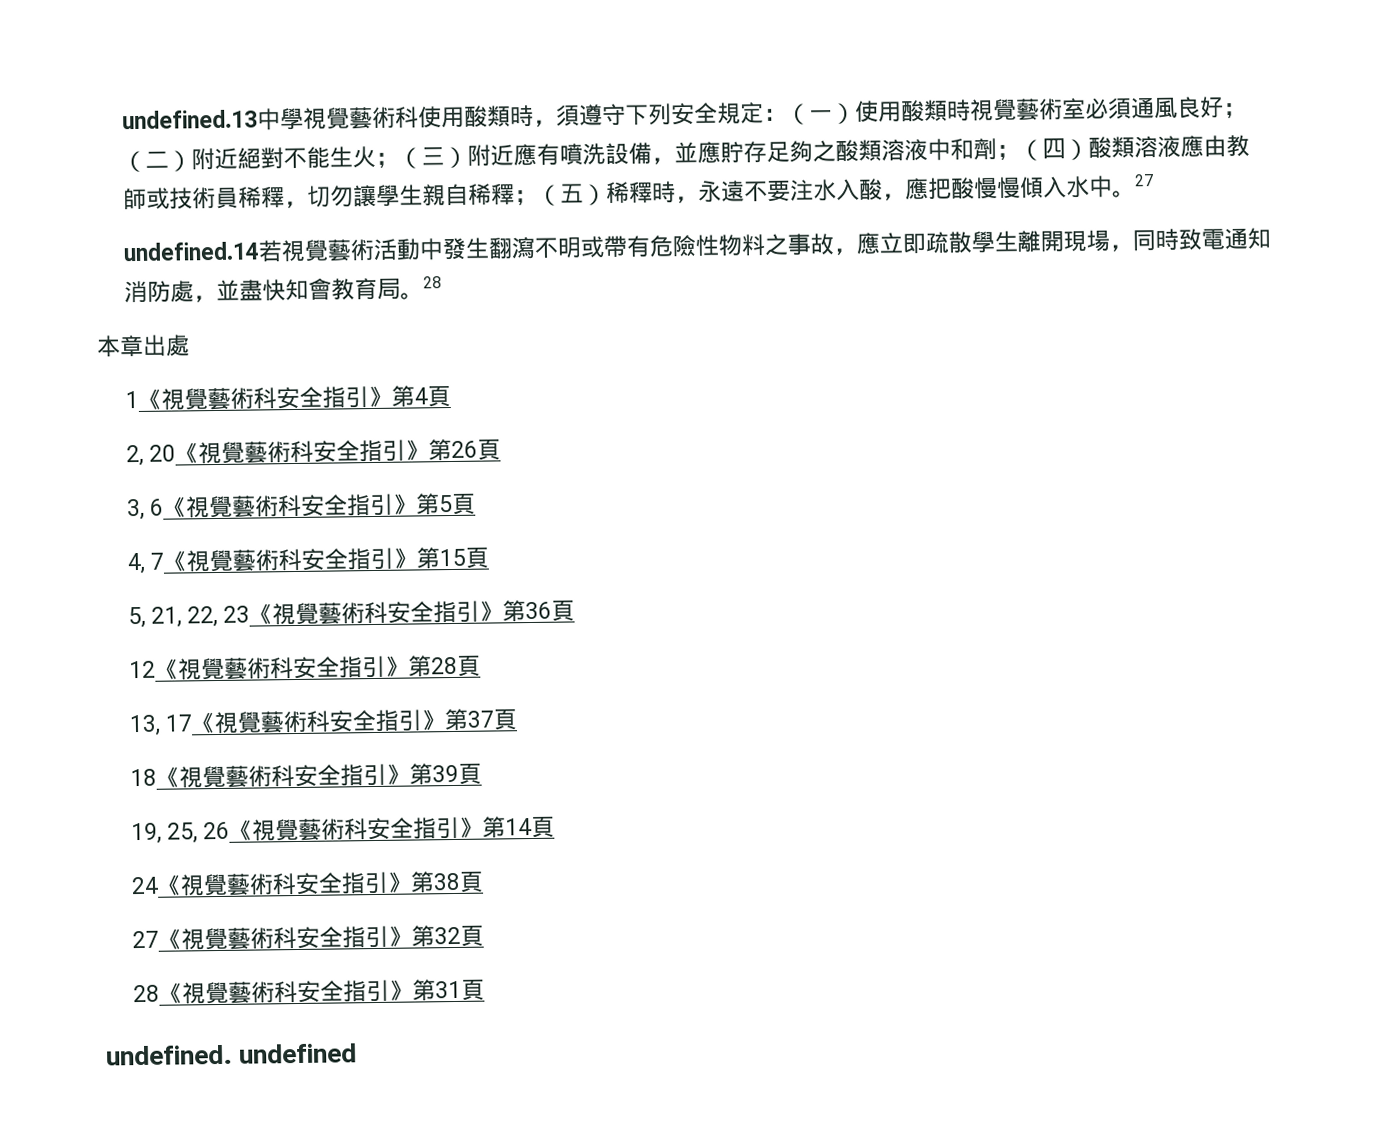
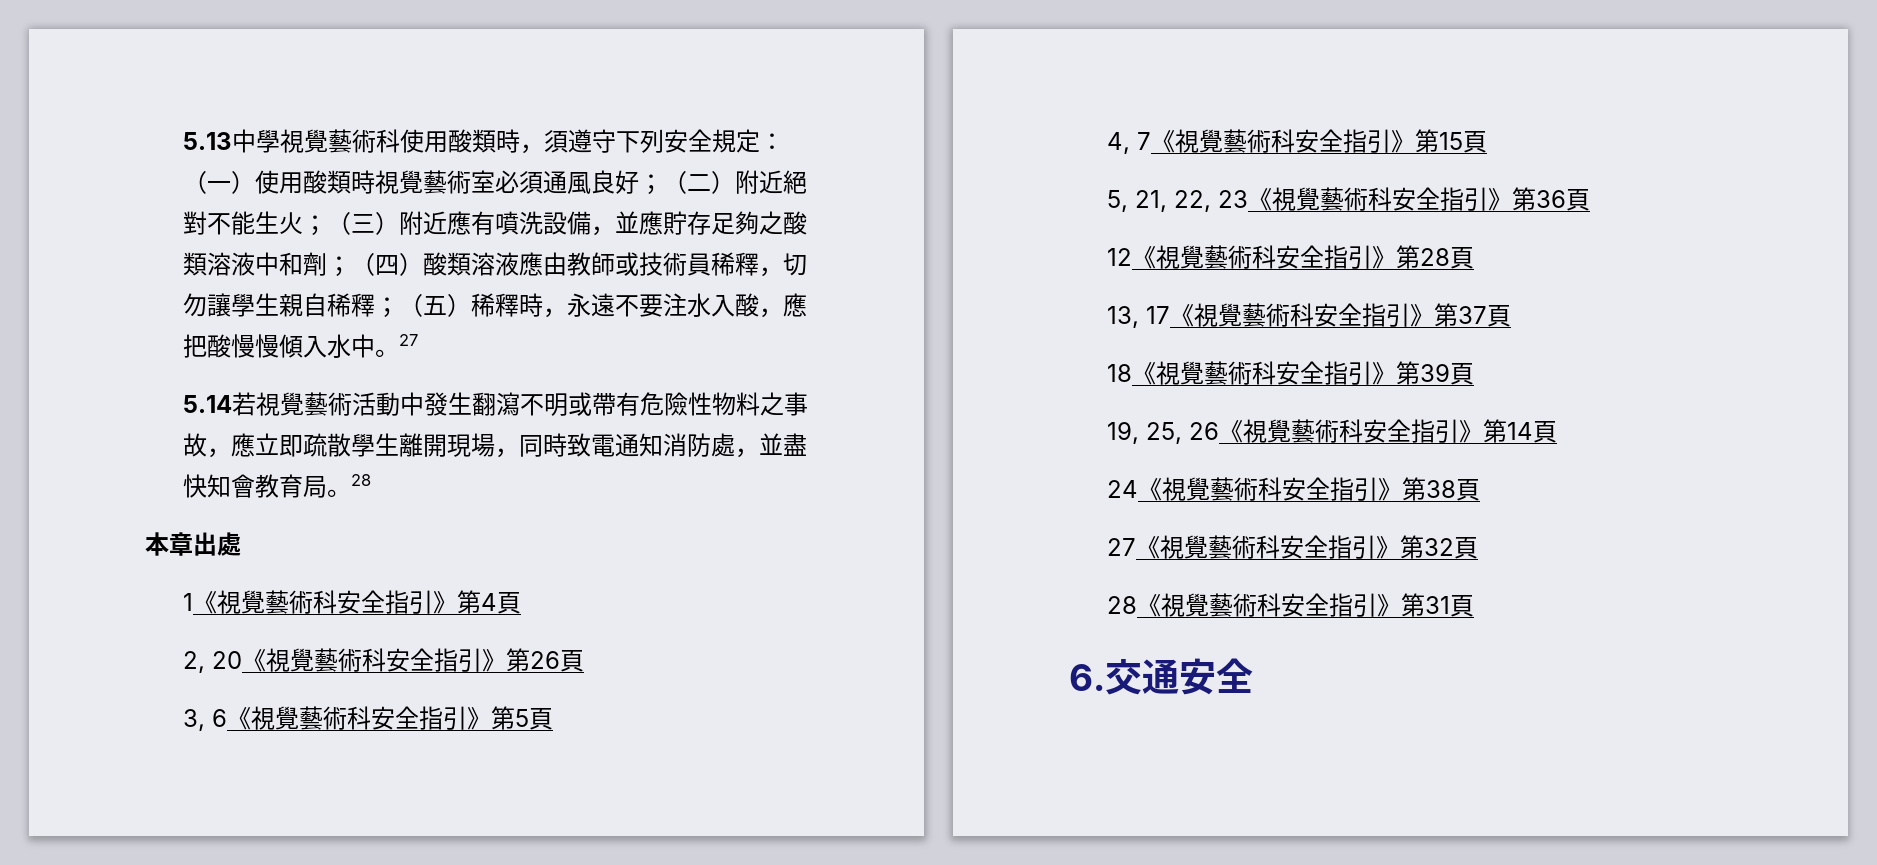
- undefined.13中學視覺藝術科使用酸類時，須遵守下列安全規定：
+ 5.13中學視覺藝術科使用酸類時，須遵守下列安全規定：
- undefined.14若視覺藝術活動中發生翻瀉不明或帶有危險性物料之事故，應立即疏散學生離開現場，同時致電通知消防處，並盡快知會教育局。
+ 5.14若視覺藝術活動中發生翻瀉不明或帶有危險性物料之事故，應立即疏散學生離開現場，同時致電通知消防處，並盡快知會教育局。
- undefined. undefined
+ 6.交通安全

